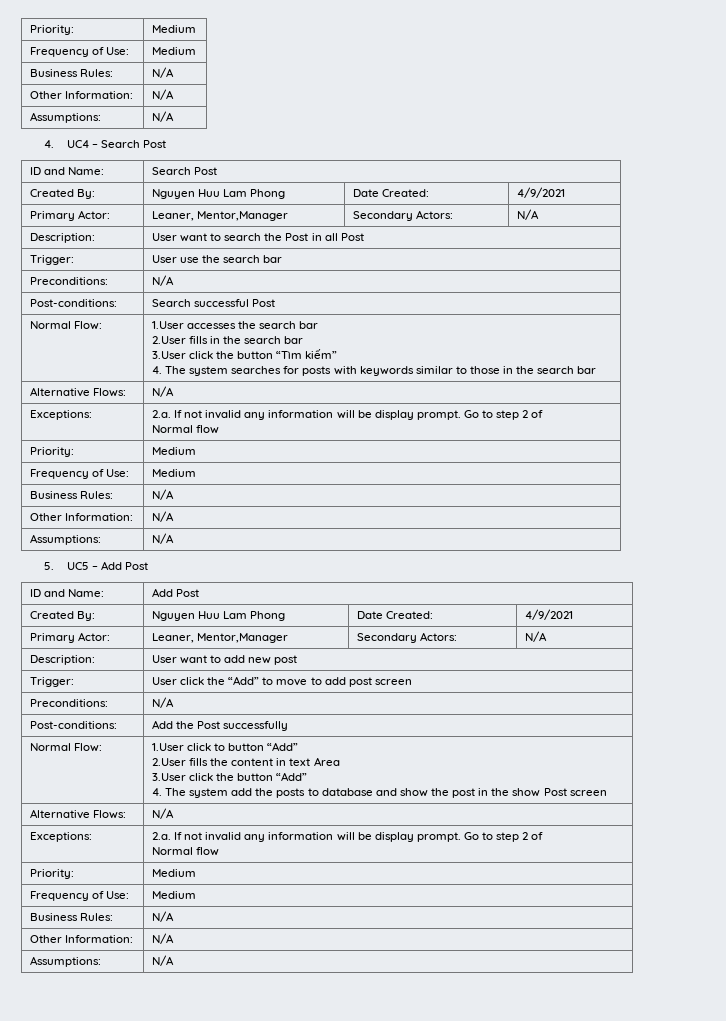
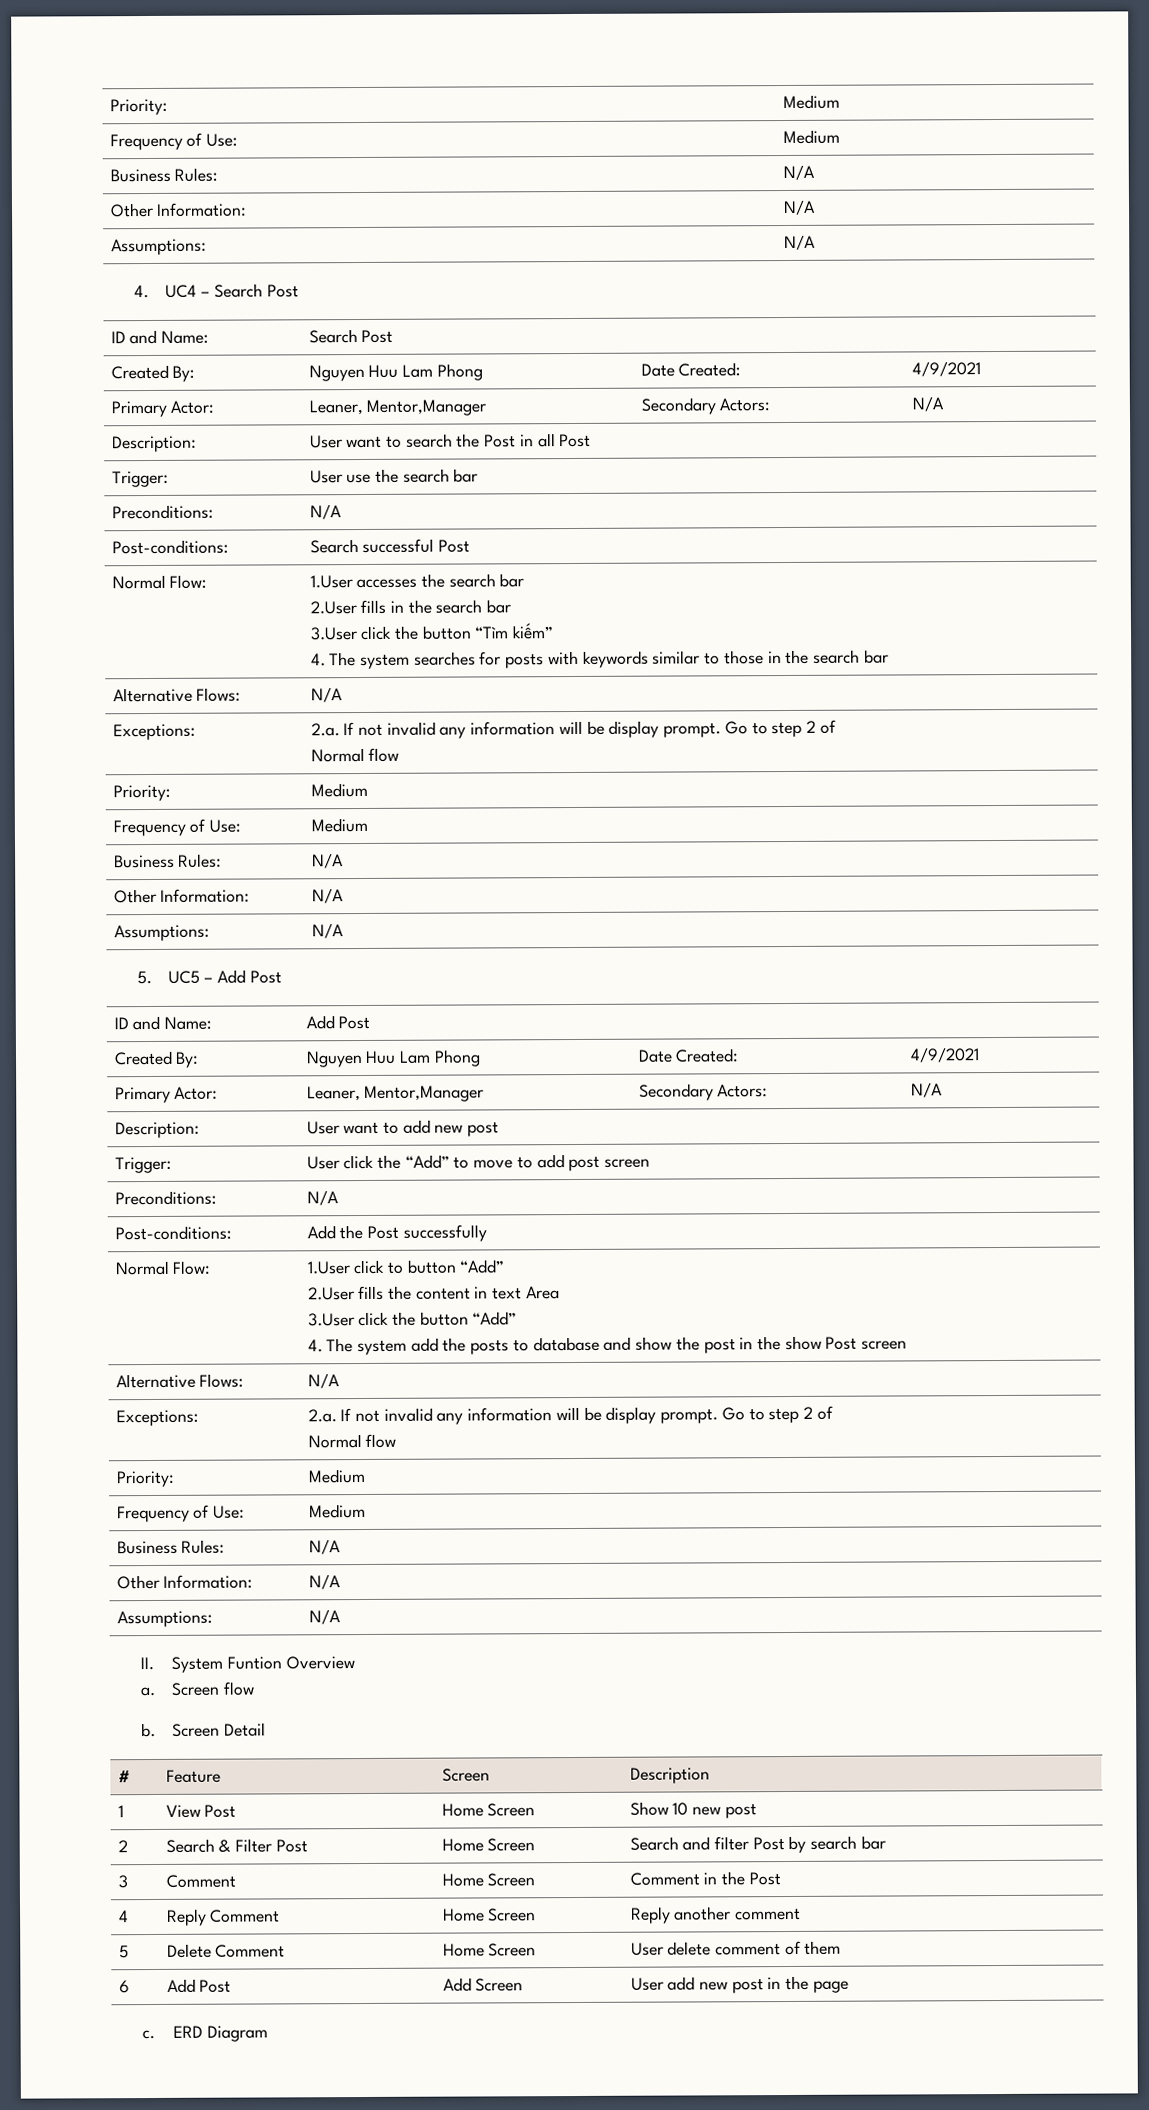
+ II. System Funtion Overview
+ a. Screen flow
+ b. Screen Detail
+ # | Feature | Screen | Description
+ 1 | View Post | Home Screen | Show 10 new post
+ 2 | Search & Filter Post | Home Screen | Search and filter Post by search bar
+ 3 | Comment | Home Screen | Comment in the Post
+ 4 | Reply Comment | Home Screen | Reply another comment
+ 5 | Delete Comment | Home Screen | User delete comment of them
+ 6 | Add Post | Add Screen | User add new post in the page
+ c. ERD Diagram

